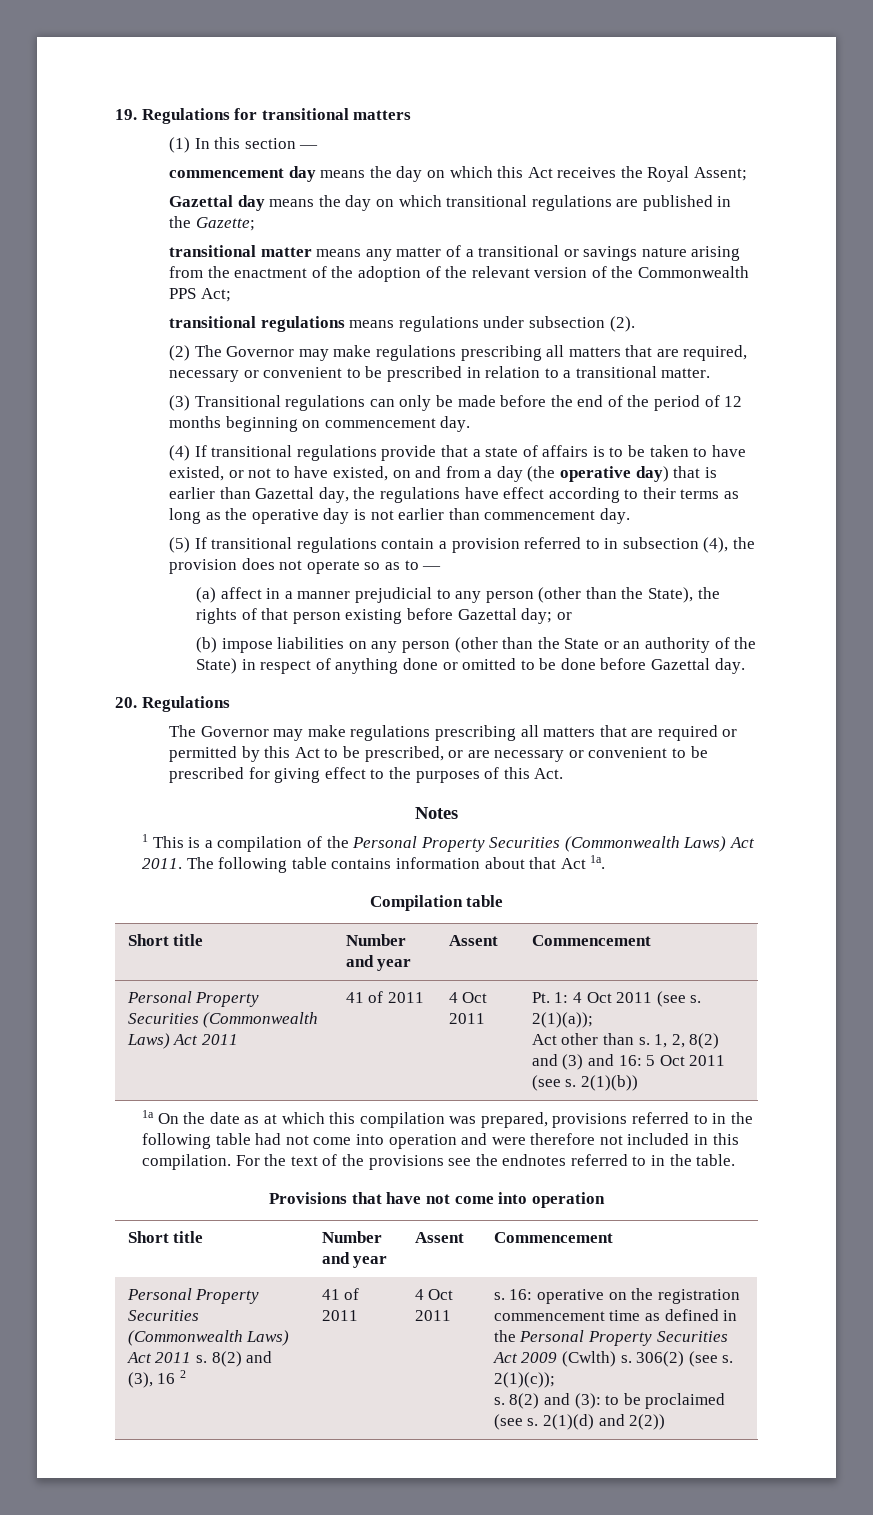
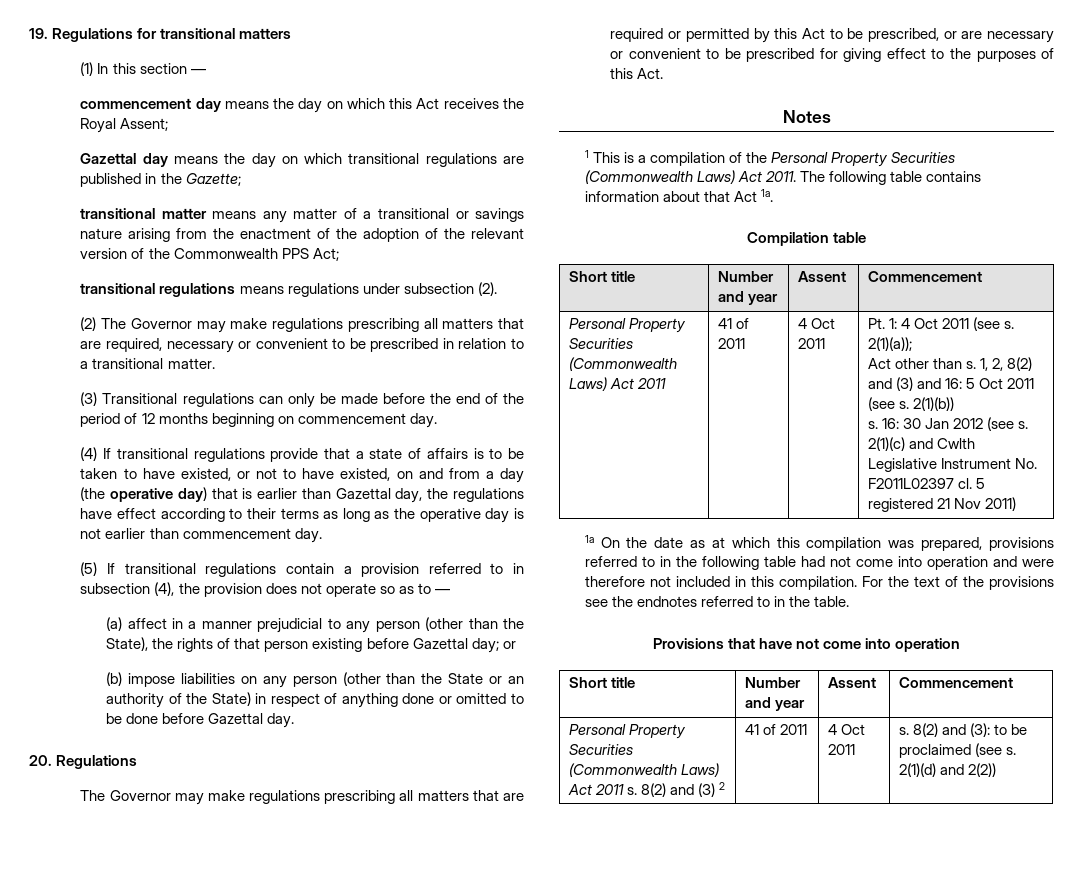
+ s. 16: 30 Jan 2012 (see s. 2(1)(c) and Cwlth Legislative Instrument No. F2011L02397 cl. 5 registered 21 Nov 2011)
- 8(2) and (3), 16 2
+ 8(2) and (3) 2
- 16: operative on the registration commencement time as defined in the Personal Property Securities Act 2009 (Cwlth) s. 306(2) (see s. 2(1)(c));
- s.

